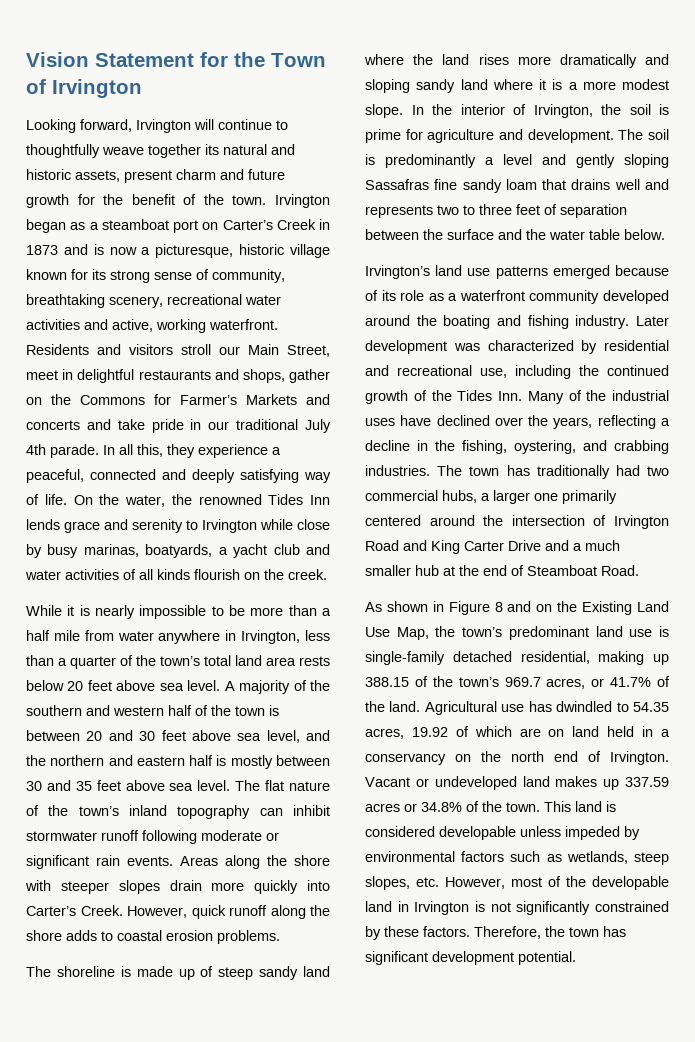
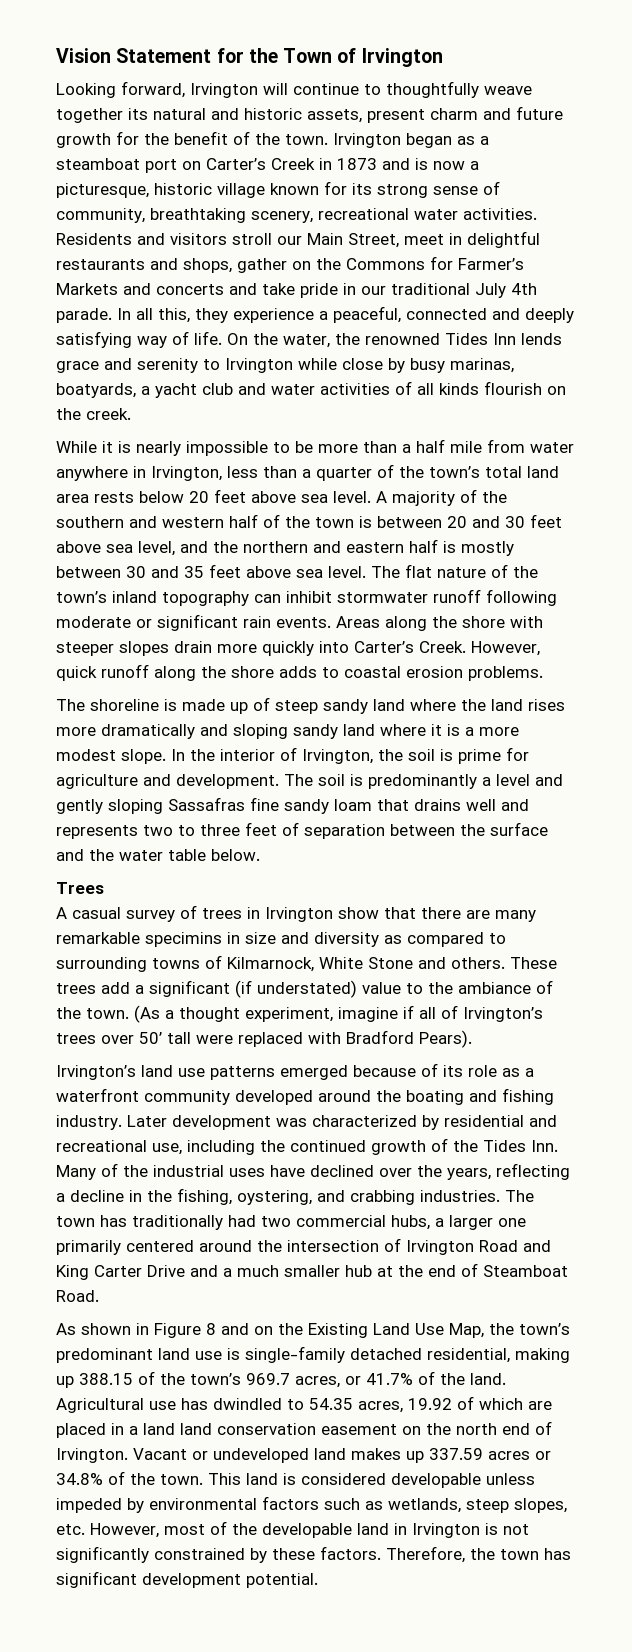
- Irvington began as a steamboat port on Carter’s Creek in 1873 and is now a picturesque, historic village known for its strong sense of community, breathtaking scenery, recreational water activities and active, working waterfront.
+ Irvington began as a steamboat port on Carter’s Creek in 1873 and is now a picturesque, historic village known for its strong sense of community, breathtaking scenery, recreational water activities.
+ Trees
+ A casual survey of trees in Irvington show that there are many remarkable specimins in size and diversity as compared to surrounding towns of Kilmarnock, White Stone and others. These trees add a significant (if understated) value to the ambiance of the town. (As a thought experiment, imagine if all of Irvington’s trees over 50’ tall were replaced with Bradford Pears).
- Agricultural use has dwindled to 54.35 acres, 19.92 of which are on land held in a conservancy on the north end of Irvington.
+ Agricultural use has dwindled to 54.35 acres, 19.92 of which are placed in a land land conservation easement on the north end of Irvington.

